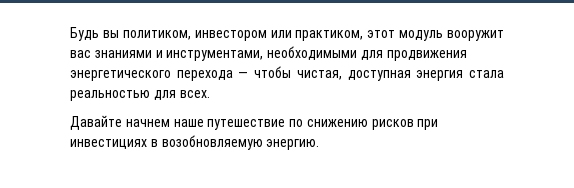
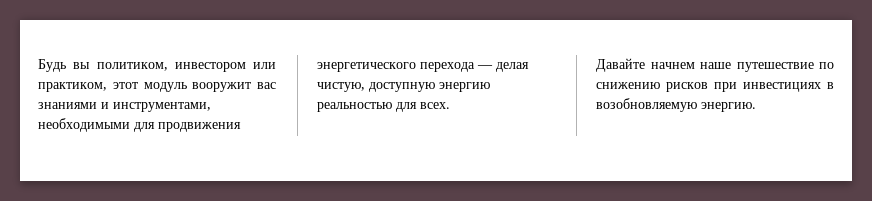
- Будь вы политиком, инвестором или практиком, этот модуль вооружит вас знаниями и инструментами, необходимыми для продвижения энергетического перехода — чтобы чистая, доступная энергия стала реальностью для всех.
+ Будь вы политиком, инвестором или практиком, этот модуль вооружит вас знаниями и инструментами, необходимыми для продвижения энергетического перехода — делая чистую, доступную энергию реальностью для всех.

